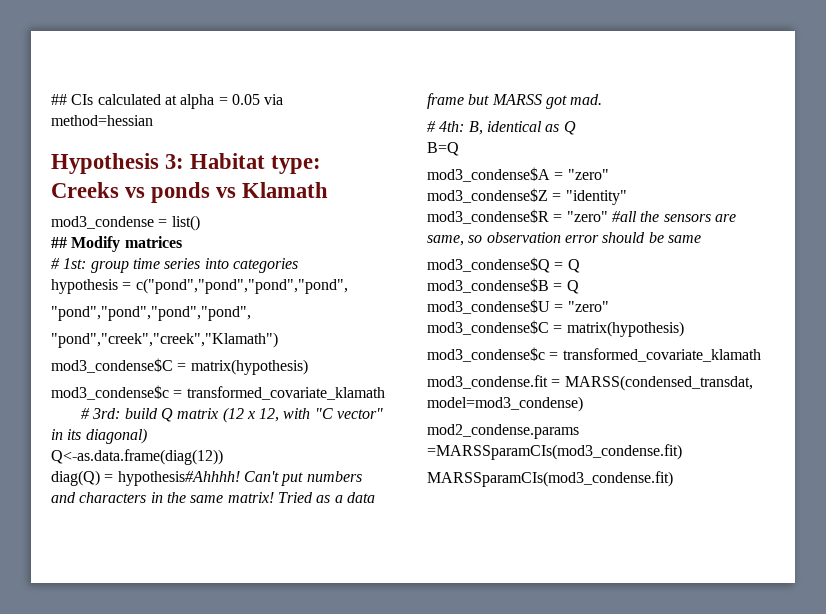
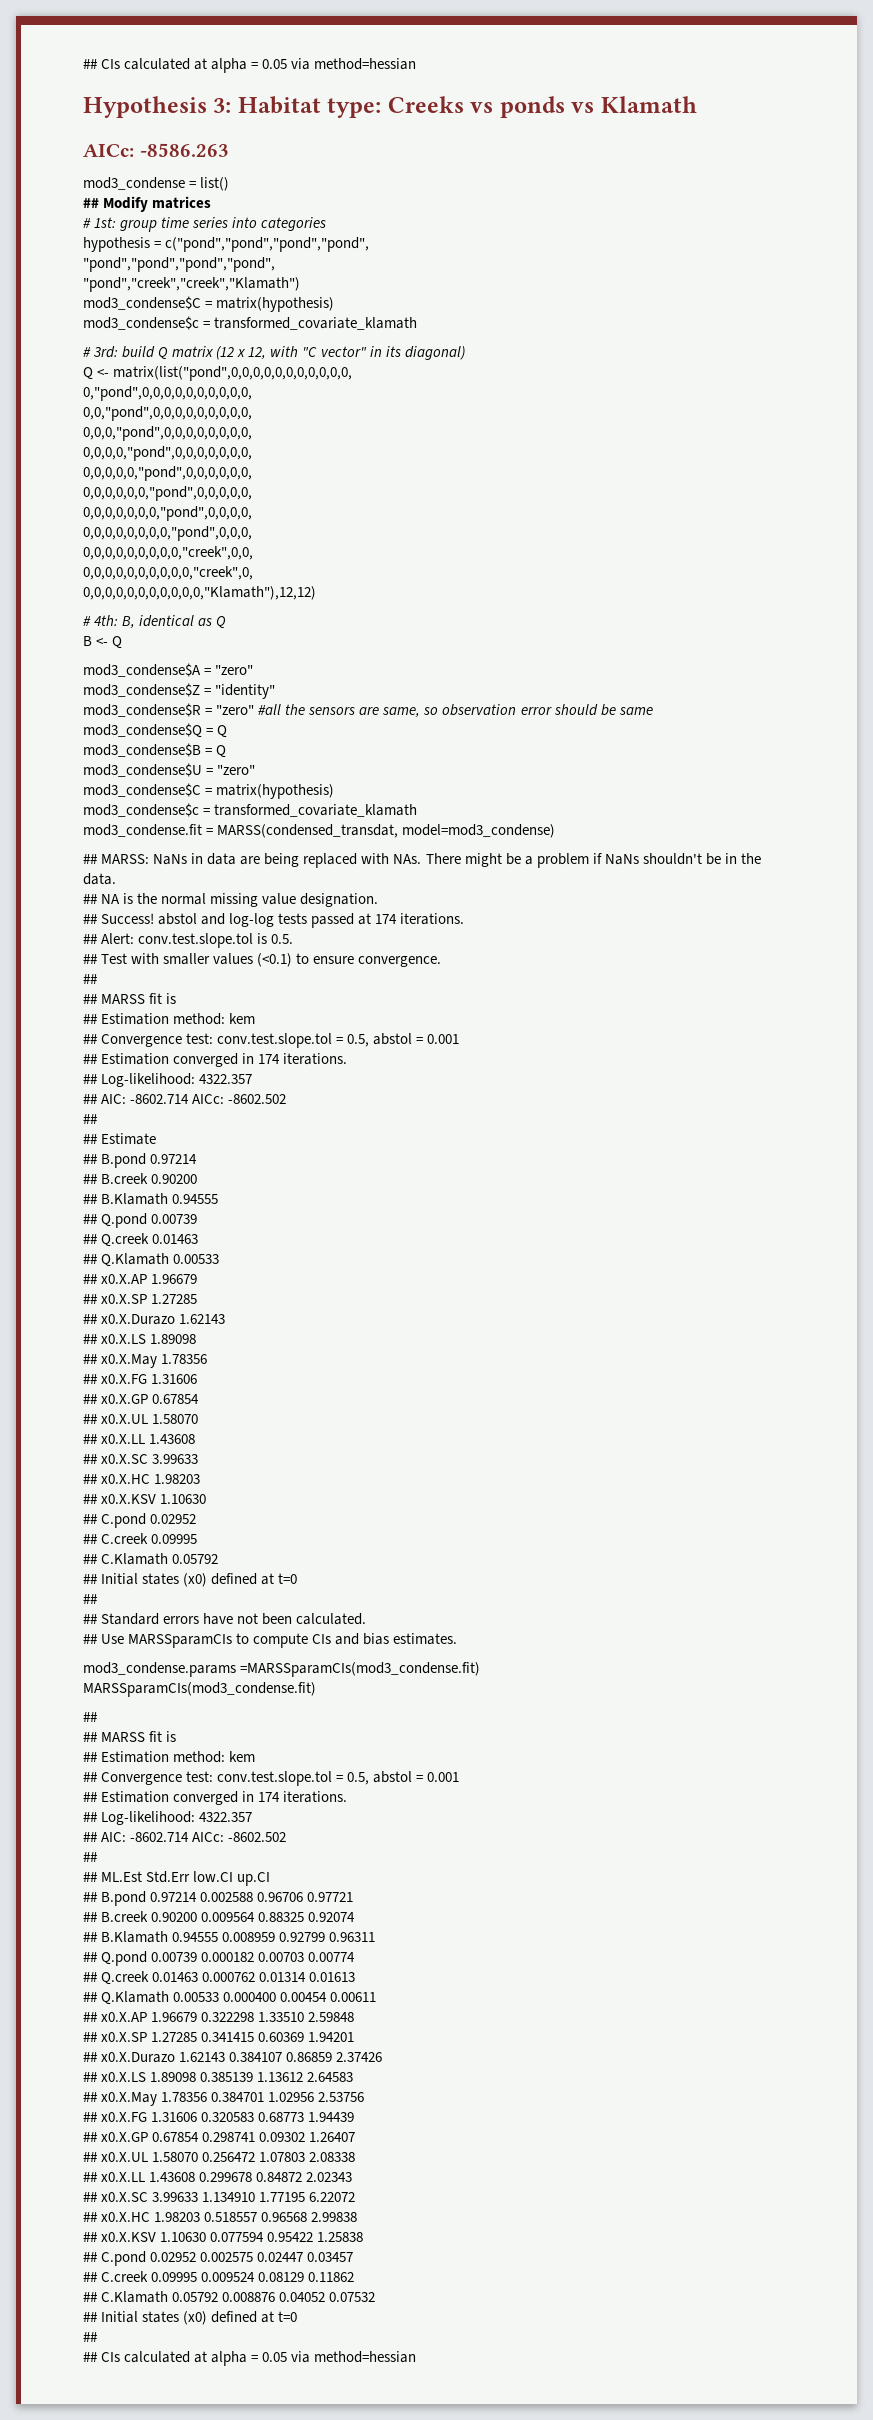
+ AICc: -8586.263
- Q<-as.data.frame(diag(12))
- diag(Q) = hypothesis#Ahhhh! Can't put numbers and characters in the same matrix! Tried as a data frame but MARSS got mad.
+ Q <- matrix(list("pond",0,0,0,0,0,0,0,0,0,0,0,
+ 0,"pond",0,0,0,0,0,0,0,0,0,0,
+ 0,0,"pond",0,0,0,0,0,0,0,0,0,
+ 0,0,0,"pond",0,0,0,0,0,0,0,0,
+ 0,0,0,0,"pond",0,0,0,0,0,0,0,
+ 0,0,0,0,0,"pond",0,0,0,0,0,0,
+ 0,0,0,0,0,0,"pond",0,0,0,0,0,
+ 0,0,0,0,0,0,0,"pond",0,0,0,0,
+ 0,0,0,0,0,0,0,0,"pond",0,0,0,
+ 0,0,0,0,0,0,0,0,0,"creek",0,0,
+ 0,0,0,0,0,0,0,0,0,0,"creek",0,
+ 0,0,0,0,0,0,0,0,0,0,0,"Klamath"),12,12)
- B=Q
+ B <- Q
- mod2_condense.params =MARSSparamCIs(mod3_condense.fit)
+ ## MARSS: NaNs in data are being replaced with NAs. There might be a problem if NaNs shouldn't be in the data.
+ ## NA is the normal missing value designation.
+ ## Success! abstol and log-log tests passed at 174 iterations.
+ ## Alert: conv.test.slope.tol is 0.5.
+ ## Test with smaller values (<0.1) to ensure convergence.
+ ##
+ ## MARSS fit is
+ ## Estimation method: kem
+ ## Convergence test: conv.test.slope.tol = 0.5, abstol = 0.001
+ ## Estimation converged in 174 iterations.
+ ## Log-likelihood: 4322.357
+ ## AIC: -8602.714 AICc: -8602.502
+ ##
+ ## Estimate
+ ## B.pond 0.97214
+ ## B.creek 0.90200
+ ## B.Klamath 0.94555
+ ## Q.pond 0.00739
+ ## Q.creek 0.01463
+ ## Q.Klamath 0.00533
+ ## x0.X.AP 1.96679
+ ## x0.X.SP 1.27285
+ ## x0.X.Durazo 1.62143
+ ## x0.X.LS 1.89098
+ ## x0.X.May 1.78356
+ ## x0.X.FG 1.31606
+ ## x0.X.GP 0.67854
+ ## x0.X.UL 1.58070
+ ## x0.X.LL 1.43608
+ ## x0.X.SC 3.99633
+ ## x0.X.HC 1.98203
+ ## x0.X.KSV 1.10630
+ ## C.pond 0.02952
+ ## C.creek 0.09995
+ ## C.Klamath 0.05792
+ ## Initial states (x0) defined at t=0
+ ##
+ ## Standard errors have not been calculated.
+ ## Use MARSSparamCIs to compute CIs and bias estimates.
+ mod3_condense.params =MARSSparamCIs(mod3_condense.fit)
  MARSSparamCIs(mod3_condense.fit)
+ ##
+ ## MARSS fit is
+ ## Estimation method: kem
+ ## Convergence test: conv.test.slope.tol = 0.5, abstol = 0.001
+ ## Estimation converged in 174 iterations.
+ ## Log-likelihood: 4322.357
+ ## AIC: -8602.714 AICc: -8602.502
+ ##
+ ## ML.Est Std.Err low.CI up.CI
+ ## B.pond 0.97214 0.002588 0.96706 0.97721
+ ## B.creek 0.90200 0.009564 0.88325 0.92074
+ ## B.Klamath 0.94555 0.008959 0.92799 0.96311
+ ## Q.pond 0.00739 0.000182 0.00703 0.00774
+ ## Q.creek 0.01463 0.000762 0.01314 0.01613
+ ## Q.Klamath 0.00533 0.000400 0.00454 0.00611
+ ## x0.X.AP 1.96679 0.322298 1.33510 2.59848
+ ## x0.X.SP 1.27285 0.341415 0.60369 1.94201
+ ## x0.X.Durazo 1.62143 0.384107 0.86859 2.37426
+ ## x0.X.LS 1.89098 0.385139 1.13612 2.64583
+ ## x0.X.May 1.78356 0.384701 1.02956 2.53756
+ ## x0.X.FG 1.31606 0.320583 0.68773 1.94439
+ ## x0.X.GP 0.67854 0.298741 0.09302 1.26407
+ ## x0.X.UL 1.58070 0.256472 1.07803 2.08338
+ ## x0.X.LL 1.43608 0.299678 0.84872 2.02343
+ ## x0.X.SC 3.99633 1.134910 1.77195 6.22072
+ ## x0.X.HC 1.98203 0.518557 0.96568 2.99838
+ ## x0.X.KSV 1.10630 0.077594 0.95422 1.25838
+ ## C.pond 0.02952 0.002575 0.02447 0.03457
+ ## C.creek 0.09995 0.009524 0.08129 0.11862
+ ## C.Klamath 0.05792 0.008876 0.04052 0.07532
+ ## Initial states (x0) defined at t=0
+ ##
+ ## CIs calculated at alpha = 0.05 via method=hessian

